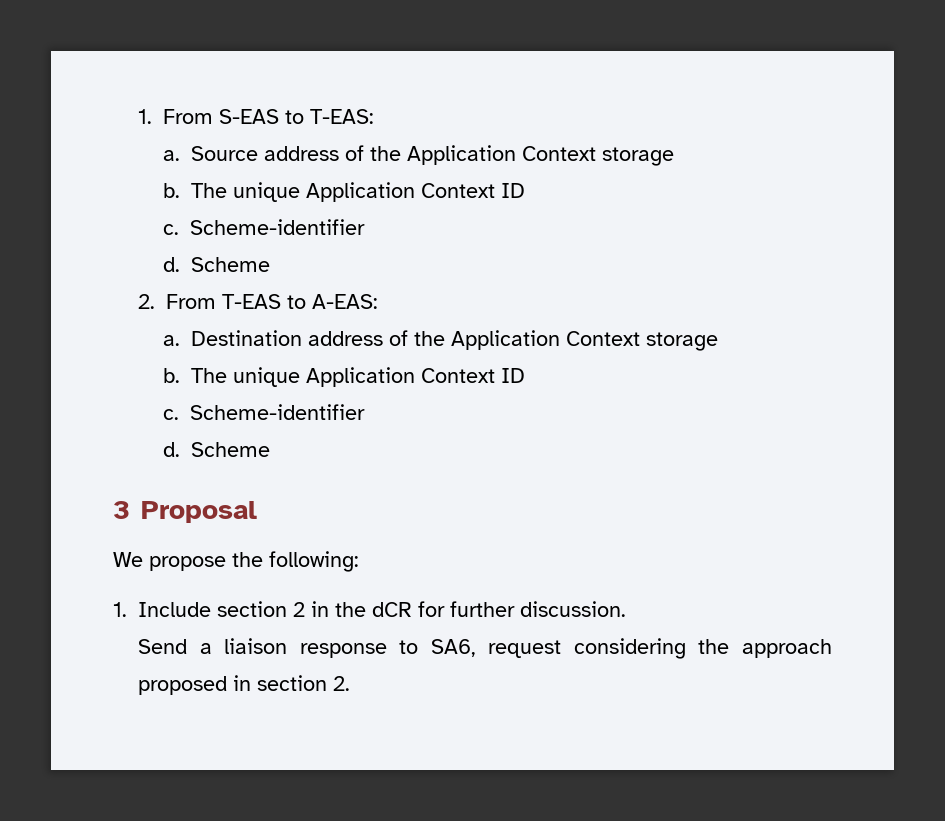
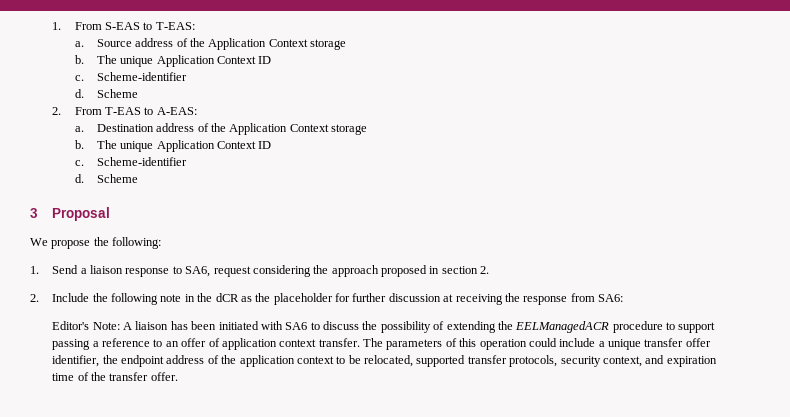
- 1. Include section 2 in the dCR for further discussion.
- Send a liaison response to SA6, request considering the approach proposed in section 2.
+ 1. Send a liaison response to SA6, request considering the approach proposed in section 2.
+ 2. Include the following note in the dCR as the placeholder for further discussion at receiving the response from SA6:
+ Editor's Note: A liaison has been initiated with SA6 to discuss the possibility of extending the EELManagedACR procedure to support passing a reference to an offer of application context transfer. The parameters of this operation could include a unique transfer offer identifier, the endpoint address of the application context to be relocated, supported transfer protocols, security context, and expiration time of the transfer offer.

